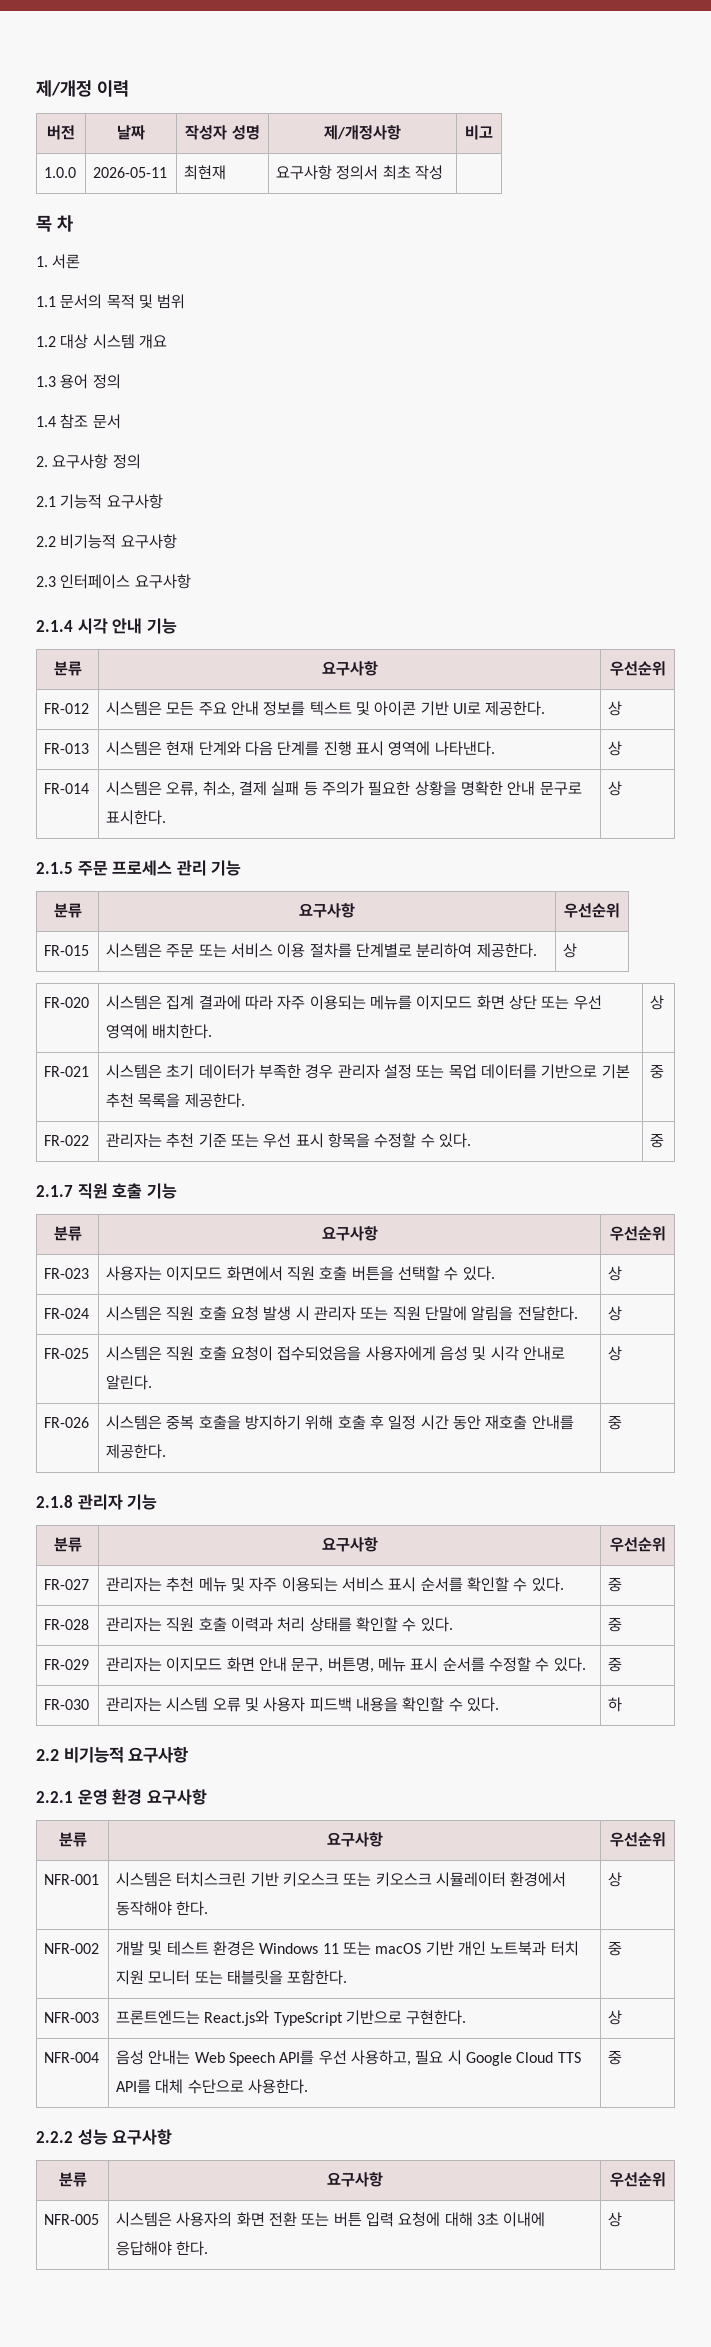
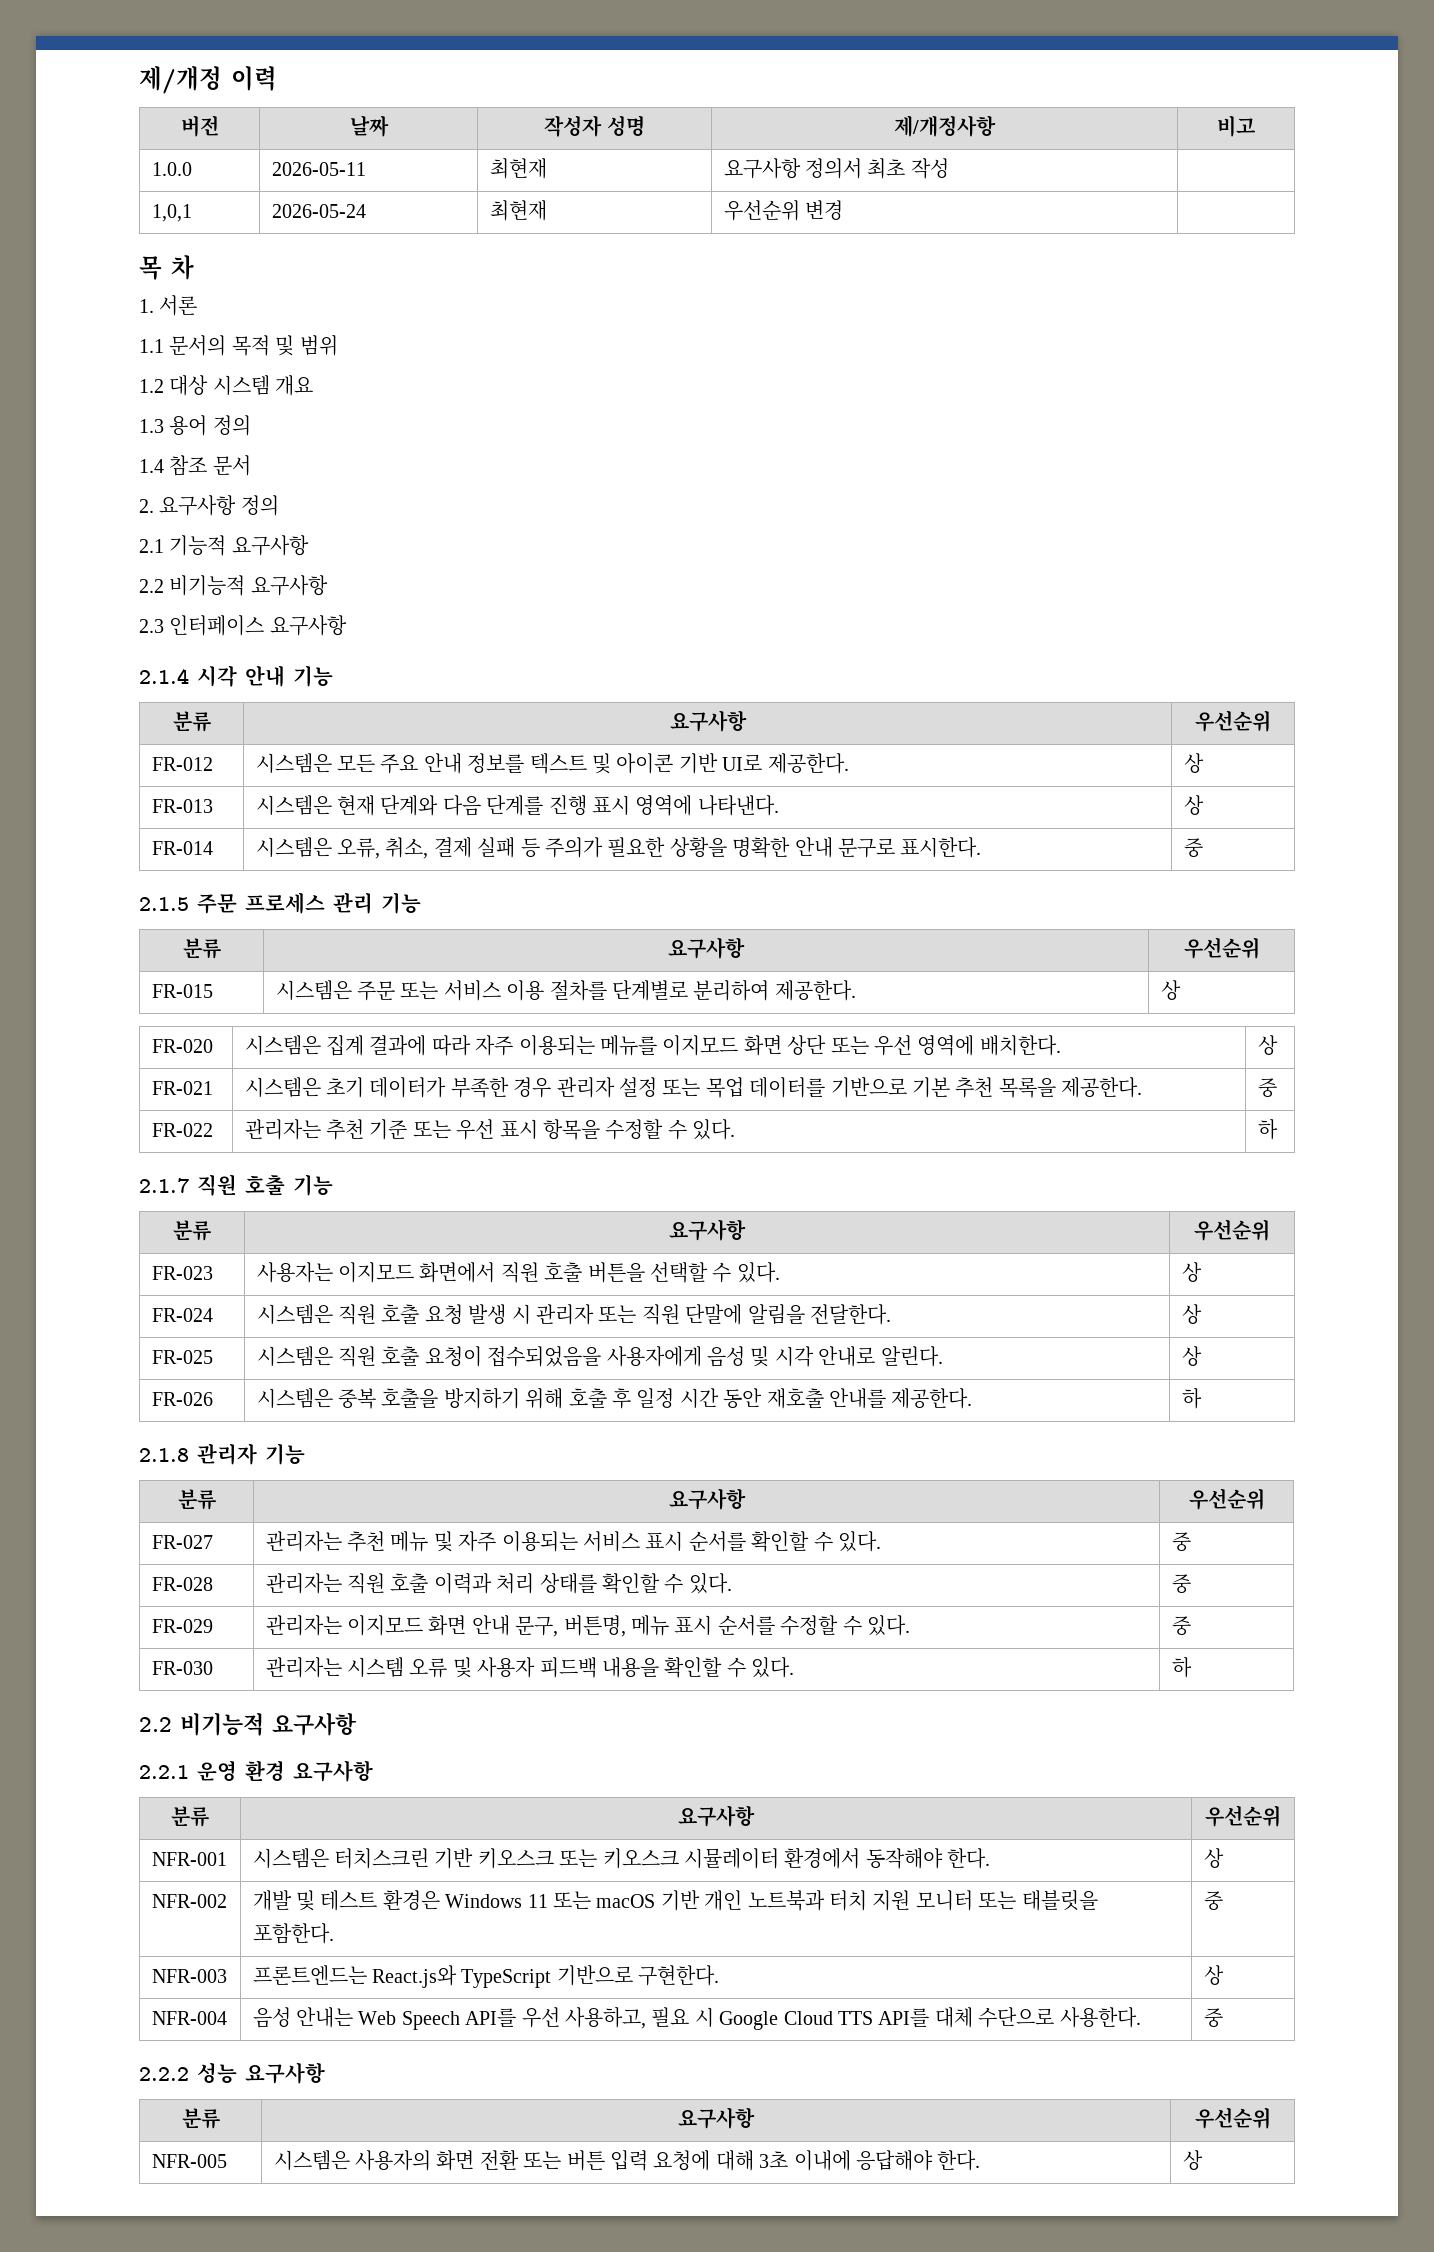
+ 1,0,1 | 2026-05-24 | 최현재 | 우선순위 변경 |
- FR-014 | 시스템은 오류, 취소, 결제 실패 등 주의가 필요한 상황을 명확한 안내 문구로 표시한다. | 상
+ FR-014 | 시스템은 오류, 취소, 결제 실패 등 주의가 필요한 상황을 명확한 안내 문구로 표시한다. | 중
- FR-022 | 관리자는 추천 기준 또는 우선 표시 항목을 수정할 수 있다. | 중
+ FR-022 | 관리자는 추천 기준 또는 우선 표시 항목을 수정할 수 있다. | 하
- FR-026 | 시스템은 중복 호출을 방지하기 위해 호출 후 일정 시간 동안 재호출 안내를 제공한다. | 중
+ FR-026 | 시스템은 중복 호출을 방지하기 위해 호출 후 일정 시간 동안 재호출 안내를 제공한다. | 하

